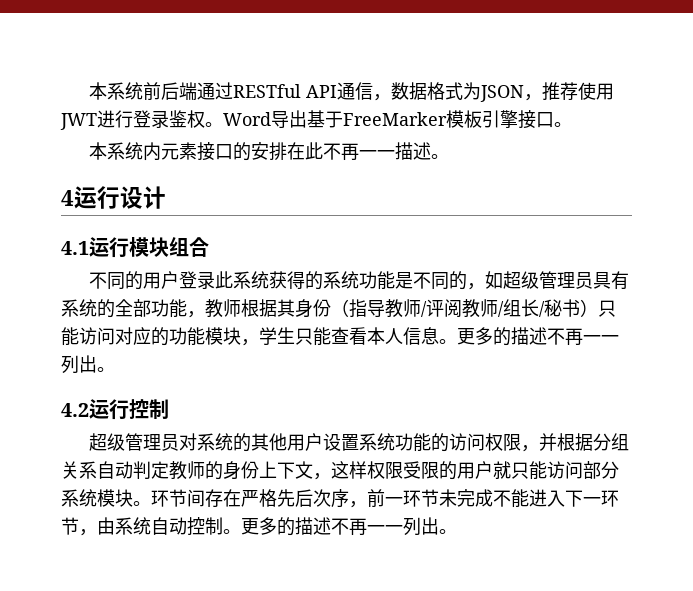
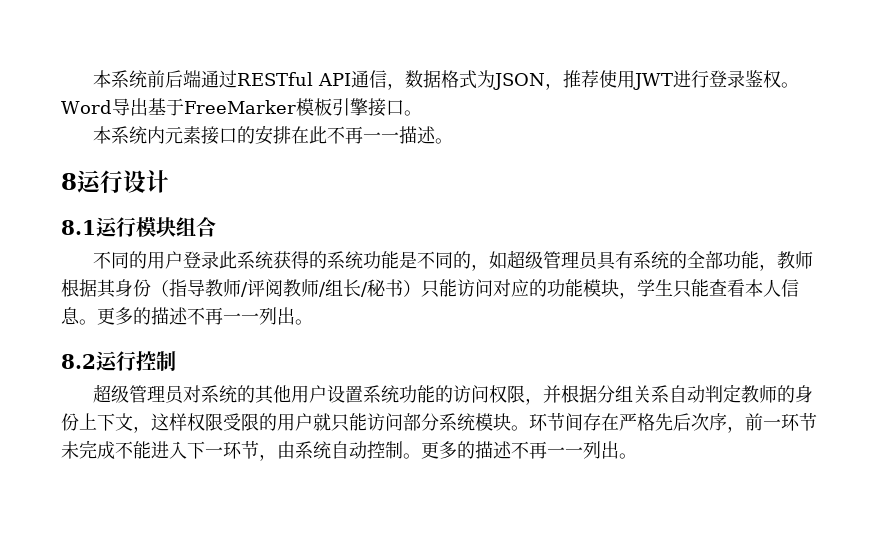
- 4运行设计
+ 8运行设计
- 4.1运行模块组合
+ 8.1运行模块组合
- 4.2运行控制
+ 8.2运行控制

